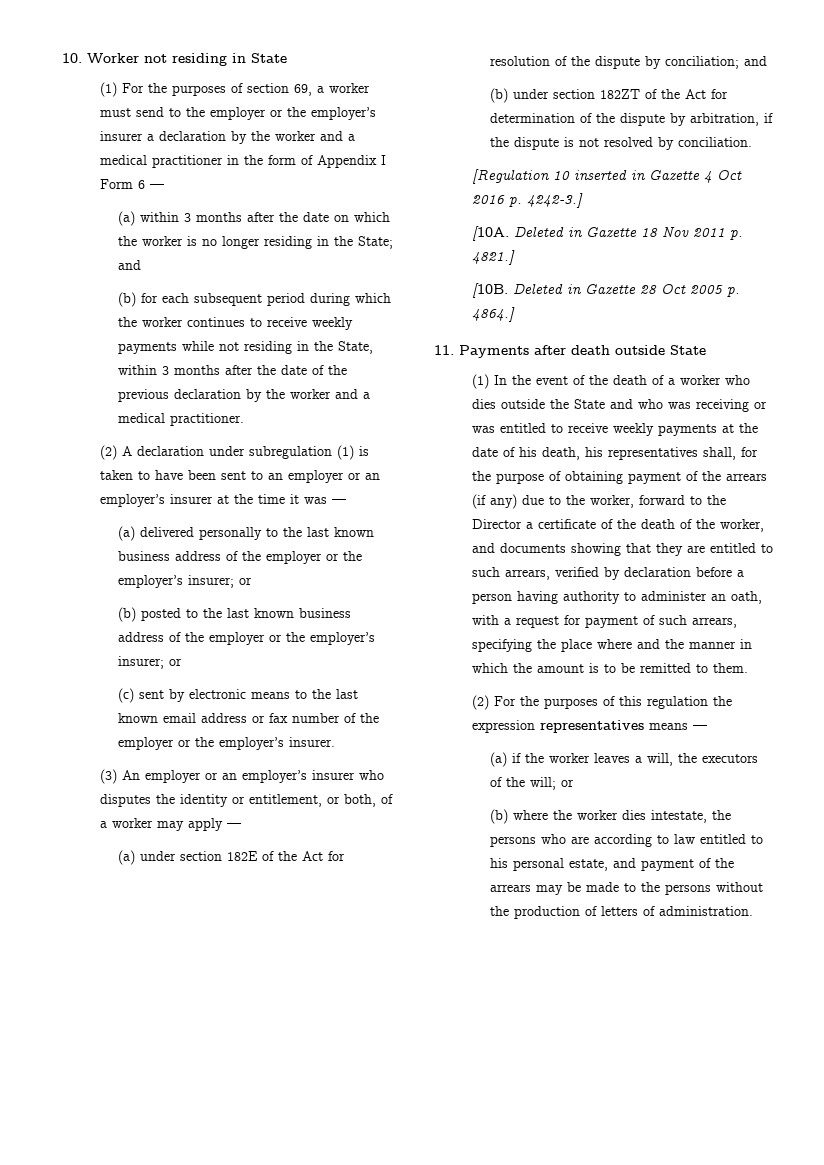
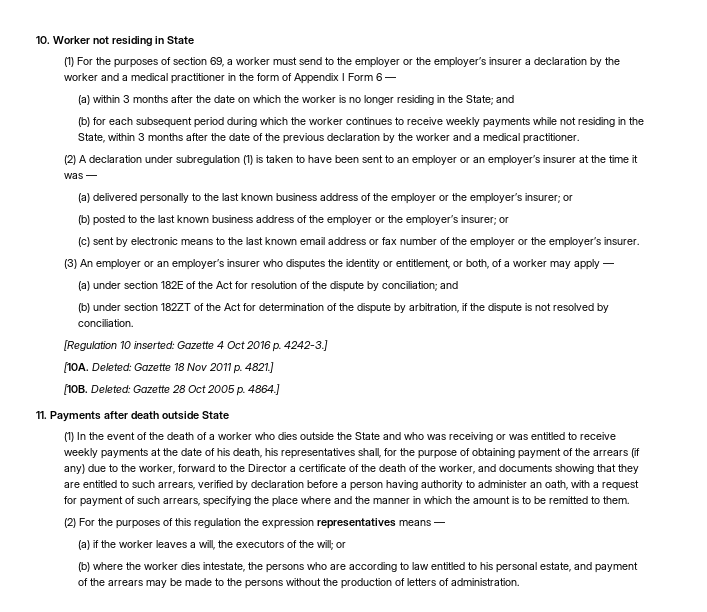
- [Regulation 10 inserted in Gazette 4 Oct 2016 p. 4242-3.]
+ [Regulation 10 inserted: Gazette 4 Oct 2016 p. 4242-3.]
- Deleted in Gazette 18 Nov 2011 p. 4821.]
+ Deleted: Gazette 18 Nov 2011 p. 4821.]
- Deleted in Gazette 28 Oct 2005 p. 4864.]
+ Deleted: Gazette 28 Oct 2005 p. 4864.]

